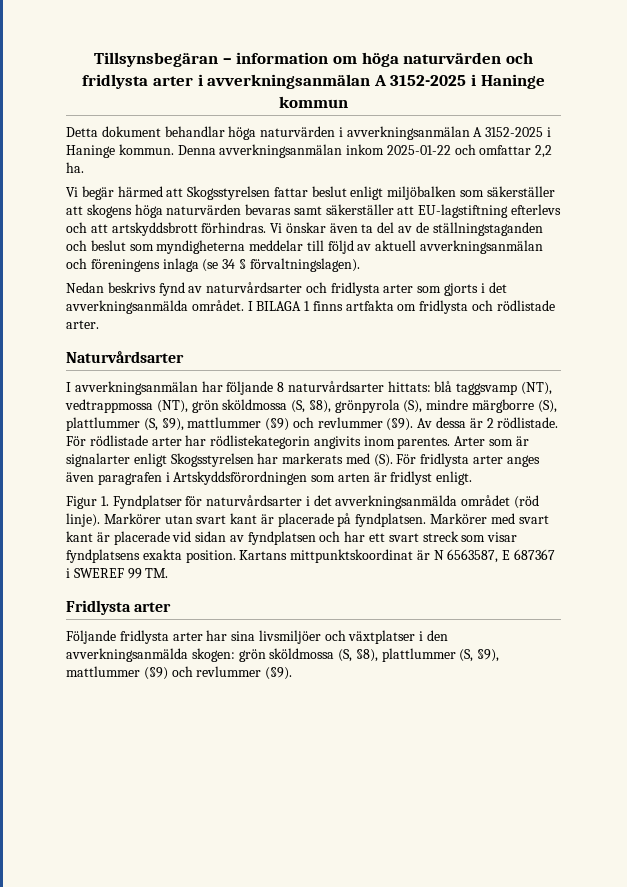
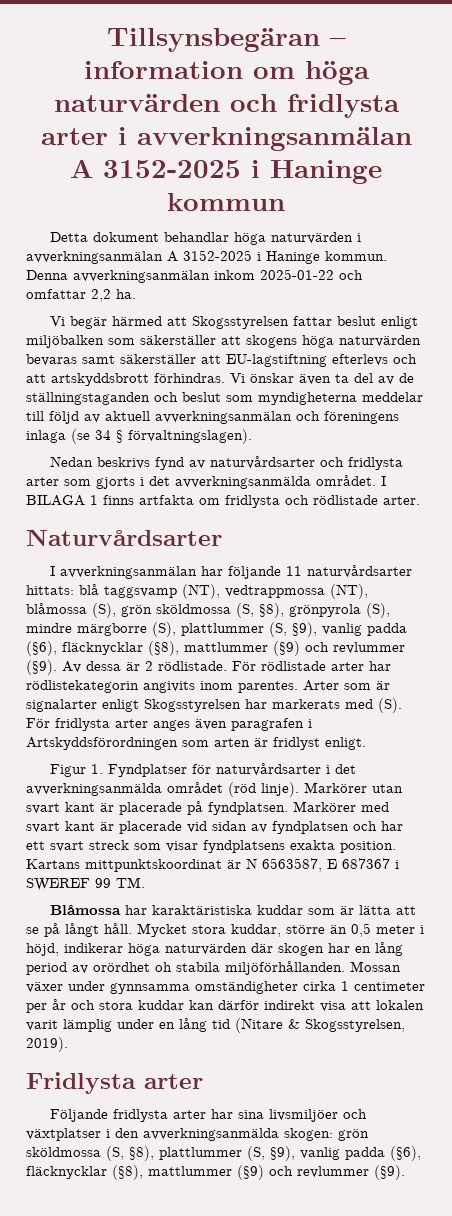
- I avverkningsanmälan har följande 8 naturvårdsarter hittats: blå taggsvamp (NT), vedtrappmossa (NT), grön sköldmossa (S, §8), grönpyrola (S), mindre märgborre (S), plattlummer (S, §9), mattlummer (§9) och revlummer (§9).
+ I avverkningsanmälan har följande 11 naturvårdsarter hittats: blå taggsvamp (NT), vedtrappmossa (NT), blåmossa (S), grön sköldmossa (S, §8), grönpyrola (S), mindre märgborre (S), plattlummer (S, §9), vanlig padda (§6), fläcknycklar (§8), mattlummer (§9) och revlummer (§9).
+ Blåmossa har karaktäristiska kuddar som är lätta att se på långt håll. Mycket stora kuddar, större än 0,5 meter i höjd, indikerar höga naturvärden där skogen har en lång period av orördhet oh stabila miljöförhållanden. Mossan växer under gynnsamma omständigheter cirka 1 centimeter per år och stora kuddar kan därför indirekt visa att lokalen varit lämplig under en lång tid (Nitare & Skogsstyrelsen, 2019).
- Följande fridlysta arter har sina livsmiljöer och växtplatser i den avverkningsanmälda skogen: grön sköldmossa (S, §8), plattlummer (S, §9), mattlummer (§9) och revlummer (§9).
+ Följande fridlysta arter har sina livsmiljöer och växtplatser i den avverkningsanmälda skogen: grön sköldmossa (S, §8), plattlummer (S, §9), vanlig padda (§6), fläcknycklar (§8), mattlummer (§9) och revlummer (§9).

